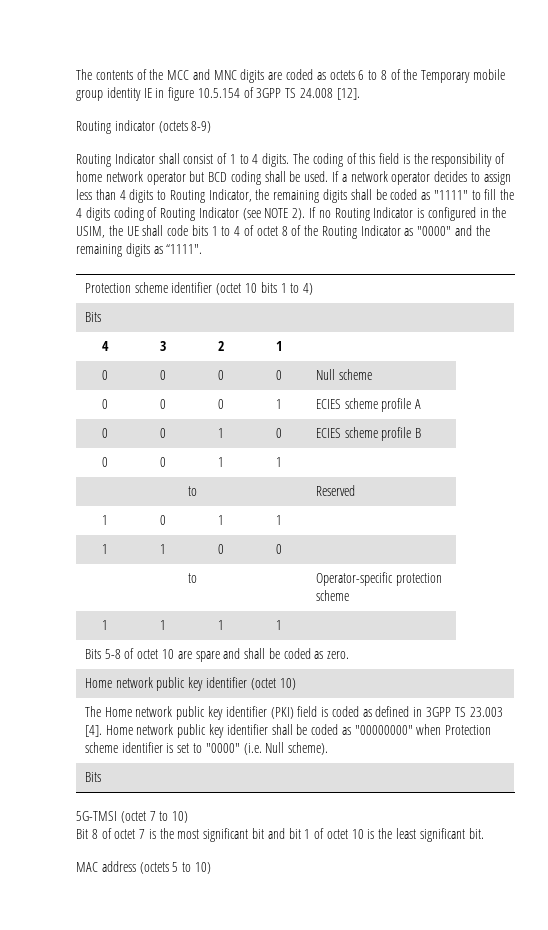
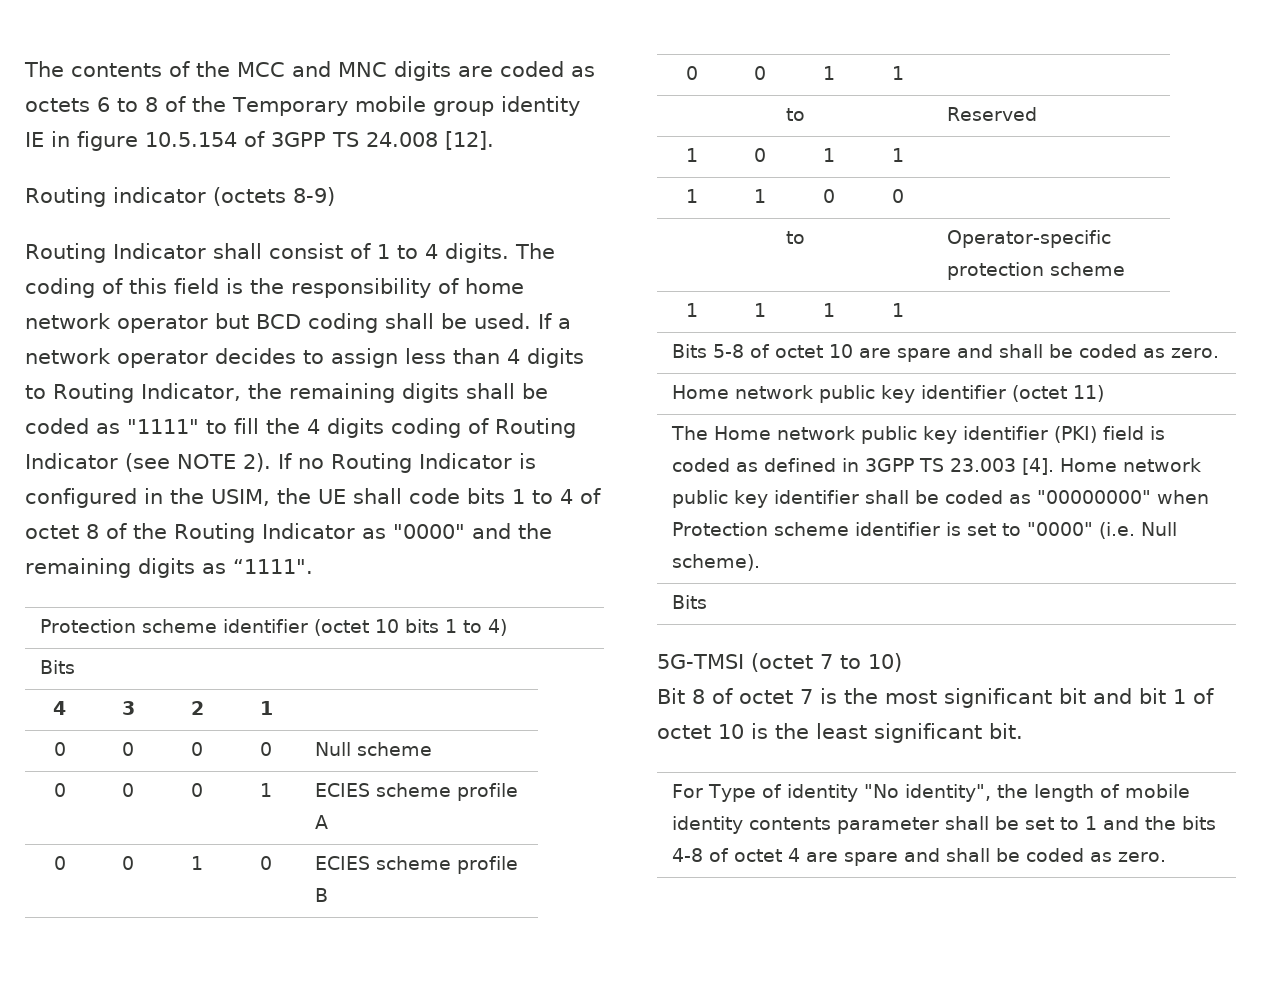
- Home network public key identifier (octet 10)
+ Home network public key identifier (octet 11)
- MAC address (octets 5 to 10)
+ For Type of identity "No identity", the length of mobile identity contents parameter shall be set to 1 and the bits 4-8 of octet 4 are spare and shall be coded as zero.

